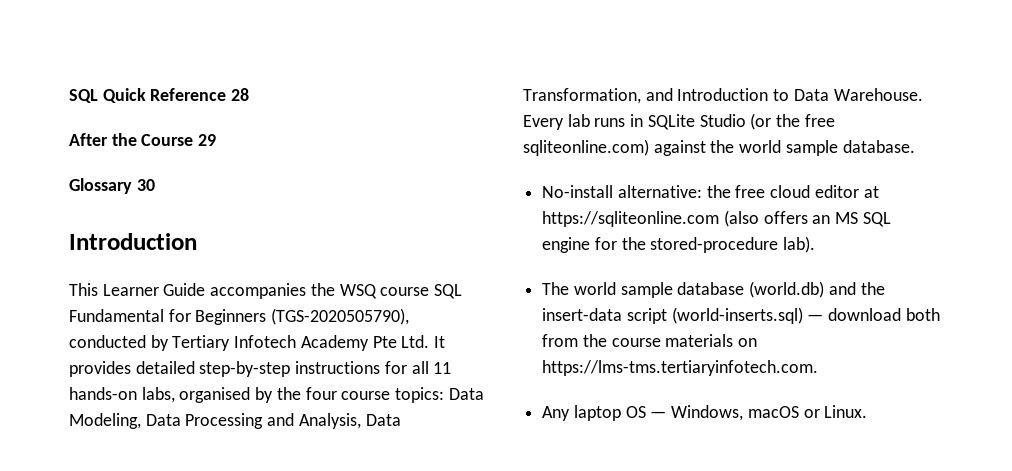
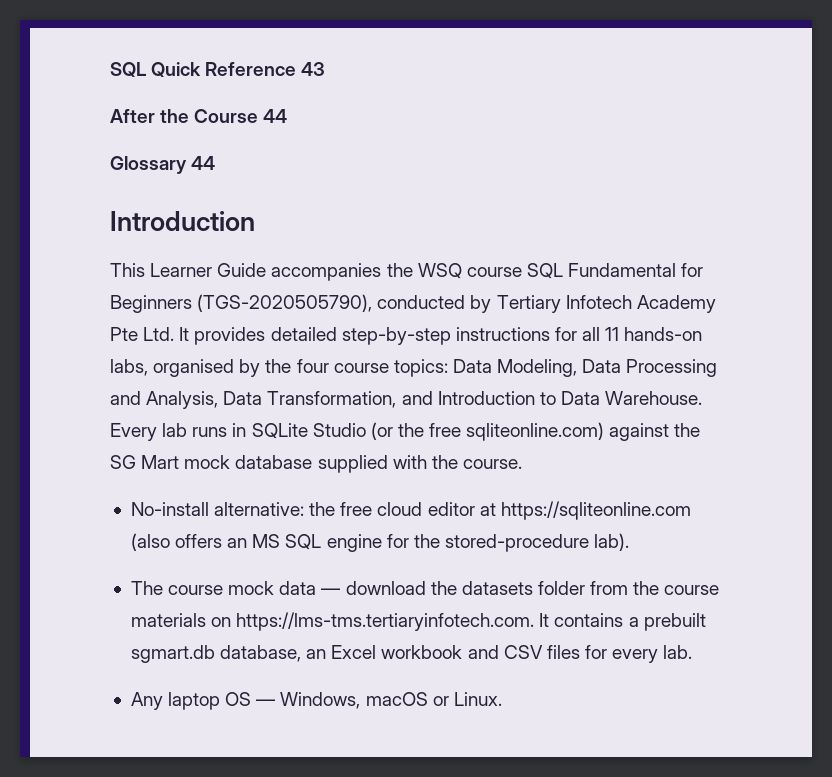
- SQL Quick Reference 28
+ SQL Quick Reference 43
- After the Course 29
+ After the Course 44
- Glossary 30
+ Glossary 44
- Every lab runs in SQLite Studio (or the free sqliteonline.com) against the world sample database.
+ Every lab runs in SQLite Studio (or the free sqliteonline.com) against the SG Mart mock database supplied with the course.
- The world sample database (world.db) and the insert-data script (world-inserts.sql) — download both from the course materials on https://lms-tms.tertiaryinfotech.com.
+ The course mock data — download the datasets folder from the course materials on https://lms-tms.tertiaryinfotech.com. It contains a prebuilt sgmart.db database, an Excel workbook and CSV files for every lab.

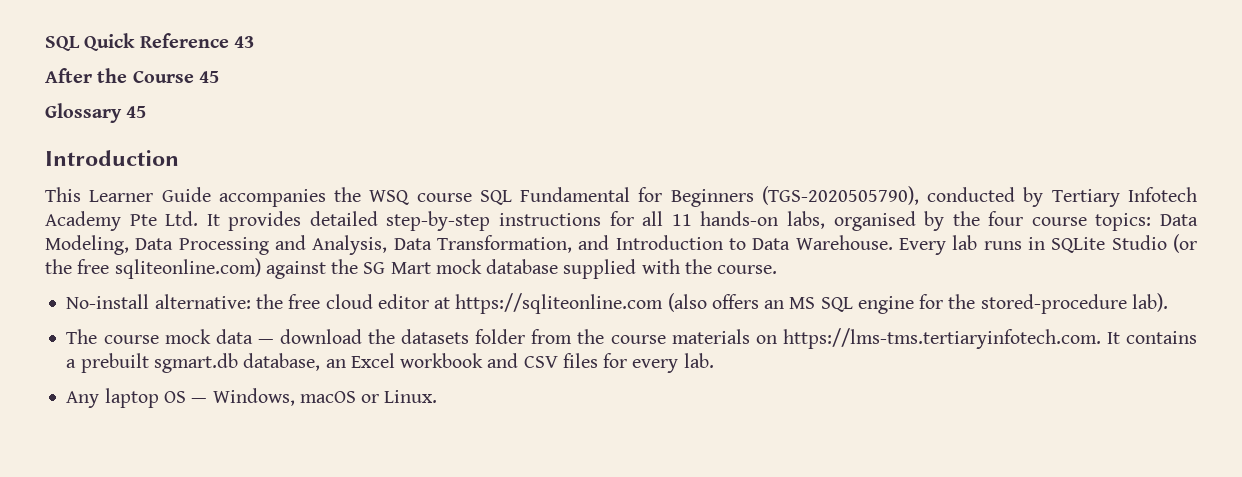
- After the Course 44
+ After the Course 45
- Glossary 44
+ Glossary 45

